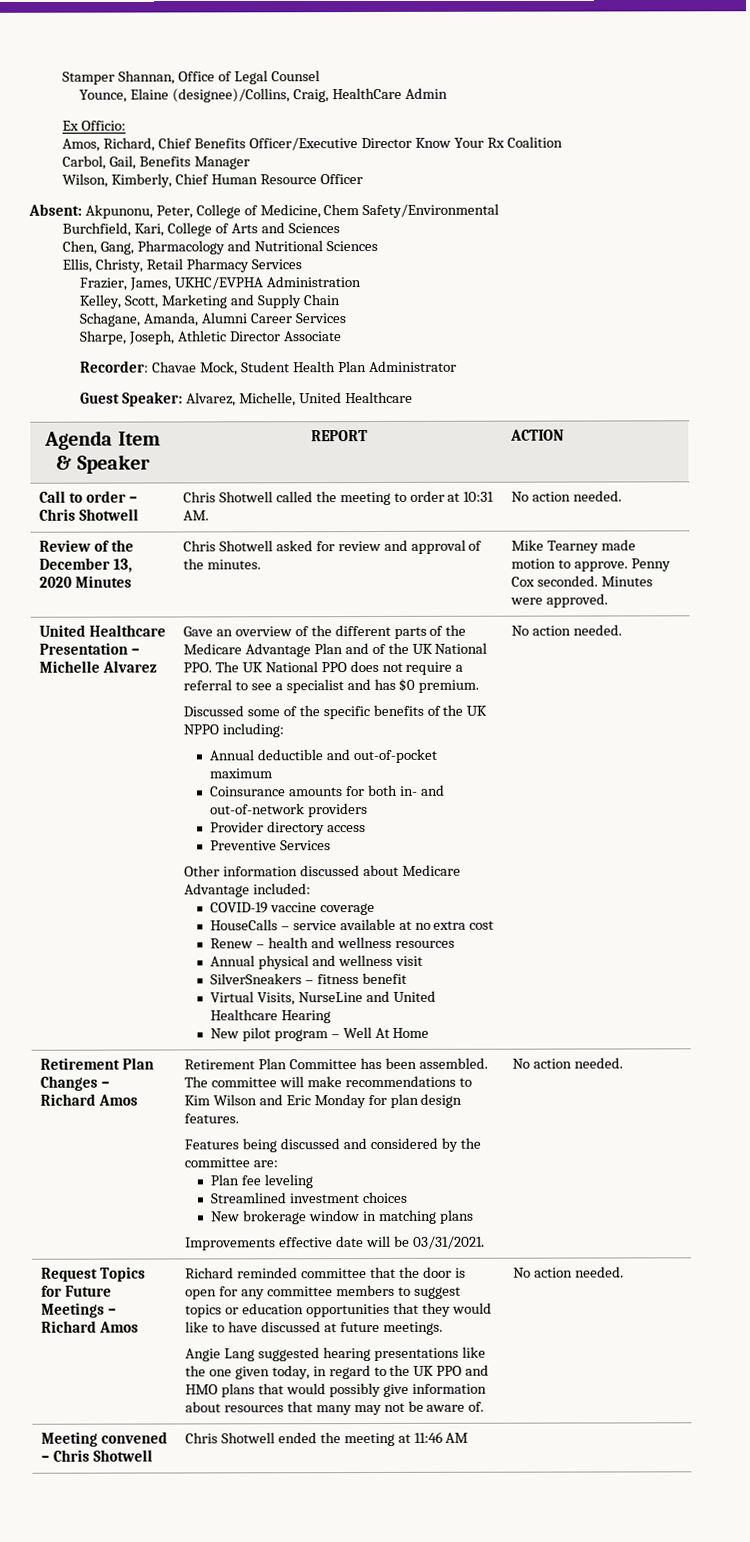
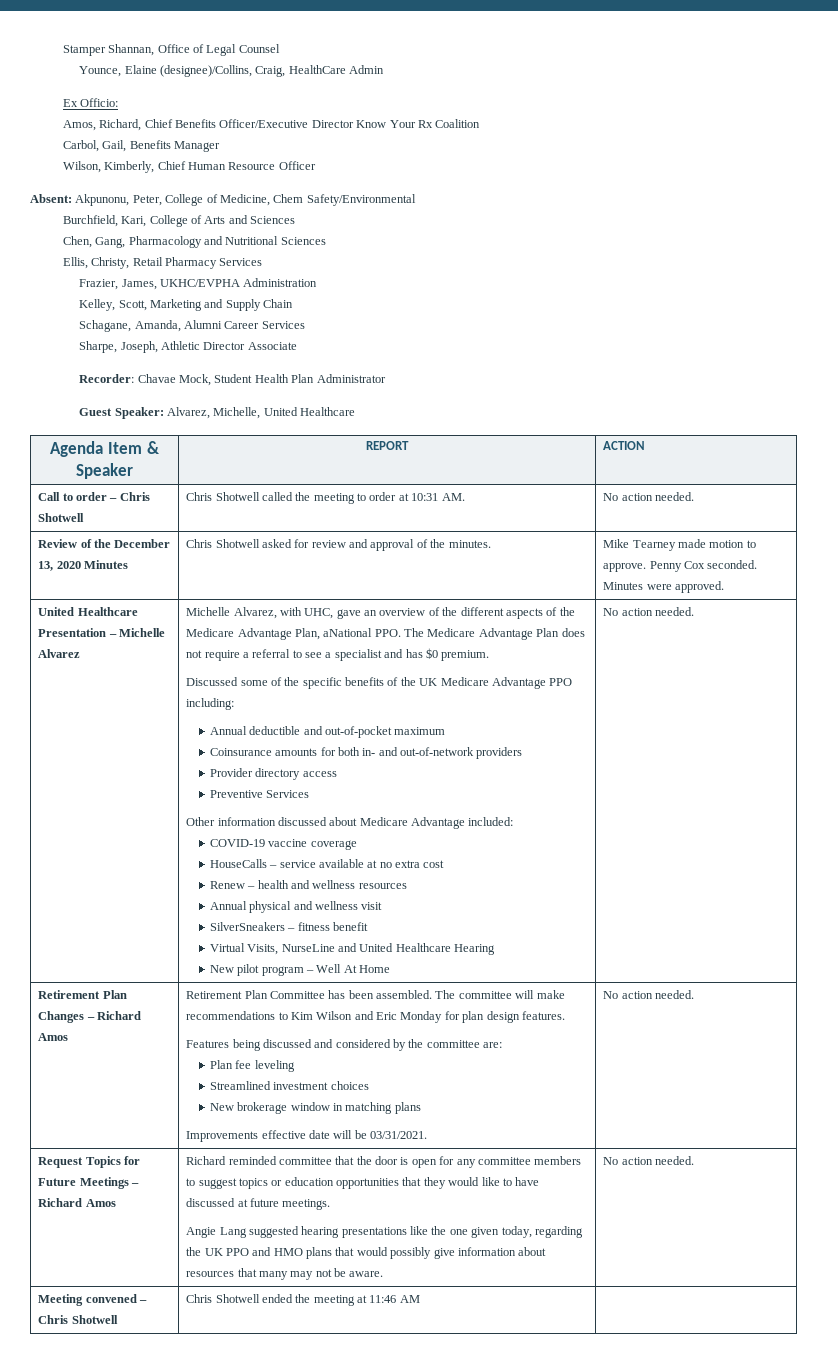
- Gave an overview of the different parts of the Medicare Advantage Plan and of the UK National PPO. The UK National PPO does not require a referral to see a specialist and has $0 premium.
+ Michelle Alvarez, with UHC, gave an overview of the different aspects of the Medicare Advantage Plan, aNational PPO. The Medicare Advantage Plan does not require a referral to see a specialist and has $0 premium.
- Discussed some of the specific benefits of the UK NPPO including:
+ Discussed some of the specific benefits of the UK Medicare Advantage PPO including:
- Angie Lang suggested hearing presentations like the one given today, in regard to the UK PPO and HMO plans that would possibly give information about resources that many may not be aware of.
+ Angie Lang suggested hearing presentations like the one given today, regarding the UK PPO and HMO plans that would possibly give information about resources that many may not be aware.

